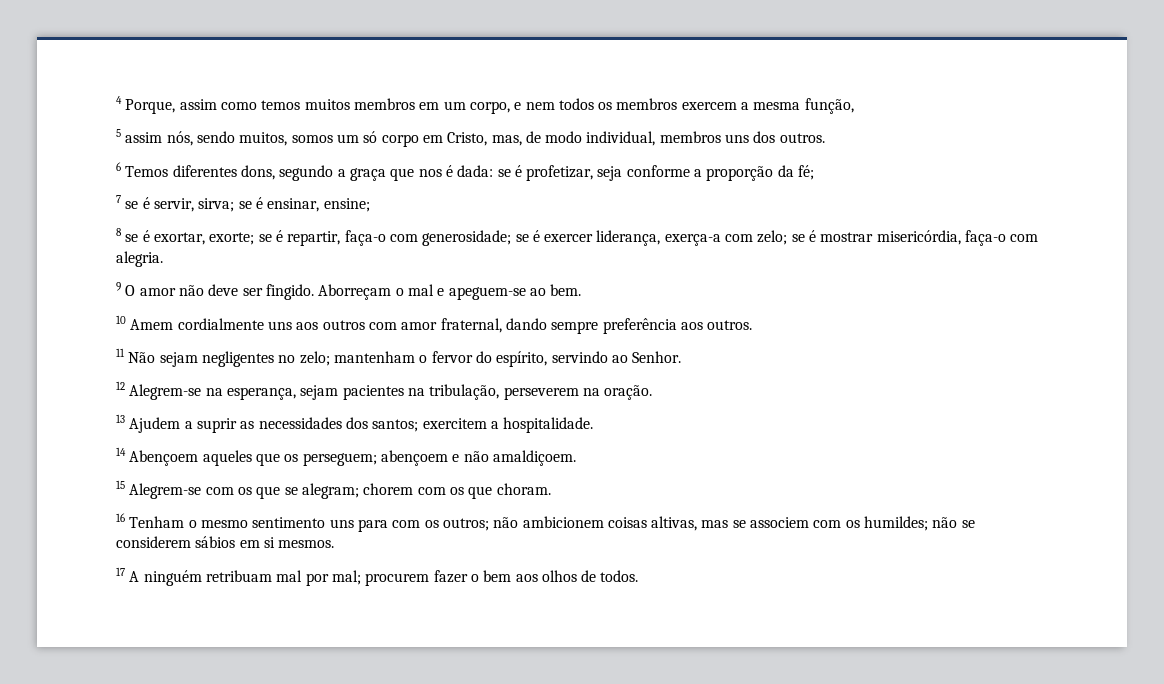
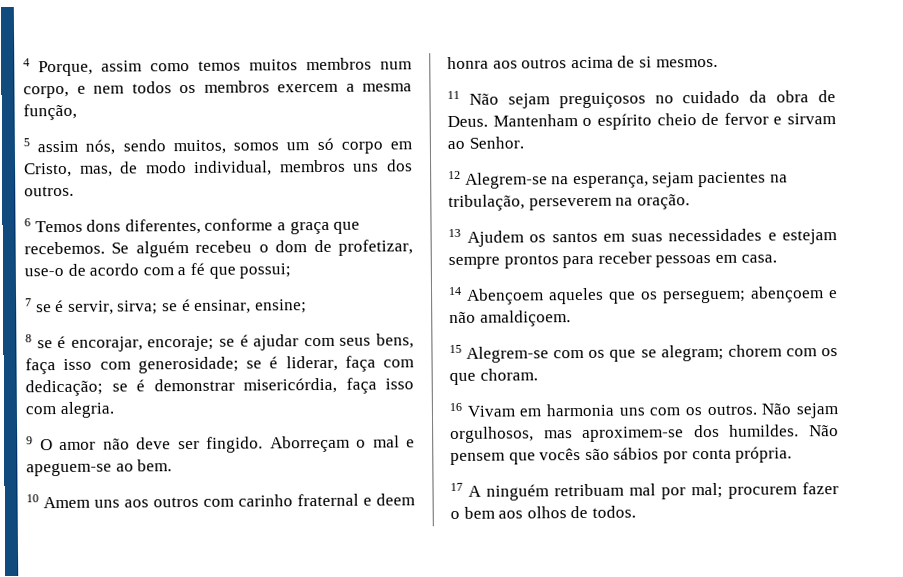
- 4 Porque, assim como temos muitos membros em um corpo, e nem todos os membros exercem a mesma função,
+ 4 Porque, assim como temos muitos membros num corpo, e nem todos os membros exercem a mesma função,
- 6 Temos diferentes dons, segundo a graça que nos é dada: se é profetizar, seja conforme a proporção da fé;
+ 6 Temos dons diferentes, conforme a graça que recebemos. Se alguém recebeu o dom de profetizar, use-o de acordo com a fé que possui;
- 8 se é exortar, exorte; se é repartir, faça-o com generosidade; se é exercer liderança, exerça-a com zelo; se é mostrar misericórdia, faça-o com alegria.
+ 8 se é encorajar, encoraje; se é ajudar com seus bens, faça isso com generosidade; se é liderar, faça com dedicação; se é demonstrar misericórdia, faça isso com alegria.
- 10 Amem cordialmente uns aos outros com amor fraternal, dando sempre preferência aos outros.
- 11 Não sejam negligentes no zelo; mantenham o fervor do espírito, servindo ao Senhor.
+ 10 Amem uns aos outros com carinho fraternal e deem honra aos outros acima de si mesmos.
+ 11 Não sejam preguiçosos no cuidado da obra de Deus. Mantenham o espírito cheio de fervor e sirvam ao Senhor.
- 13 Ajudem a suprir as necessidades dos santos; exercitem a hospitalidade.
+ 13 Ajudem os santos em suas necessidades e estejam sempre prontos para receber pessoas em casa.
- 16 Tenham o mesmo sentimento uns para com os outros; não ambicionem coisas altivas, mas se associem com os humildes; não se considerem sábios em si mesmos.
+ 16 Vivam em harmonia uns com os outros. Não sejam orgulhosos, mas aproximem-se dos humildes. Não pensem que vocês são sábios por conta própria.

